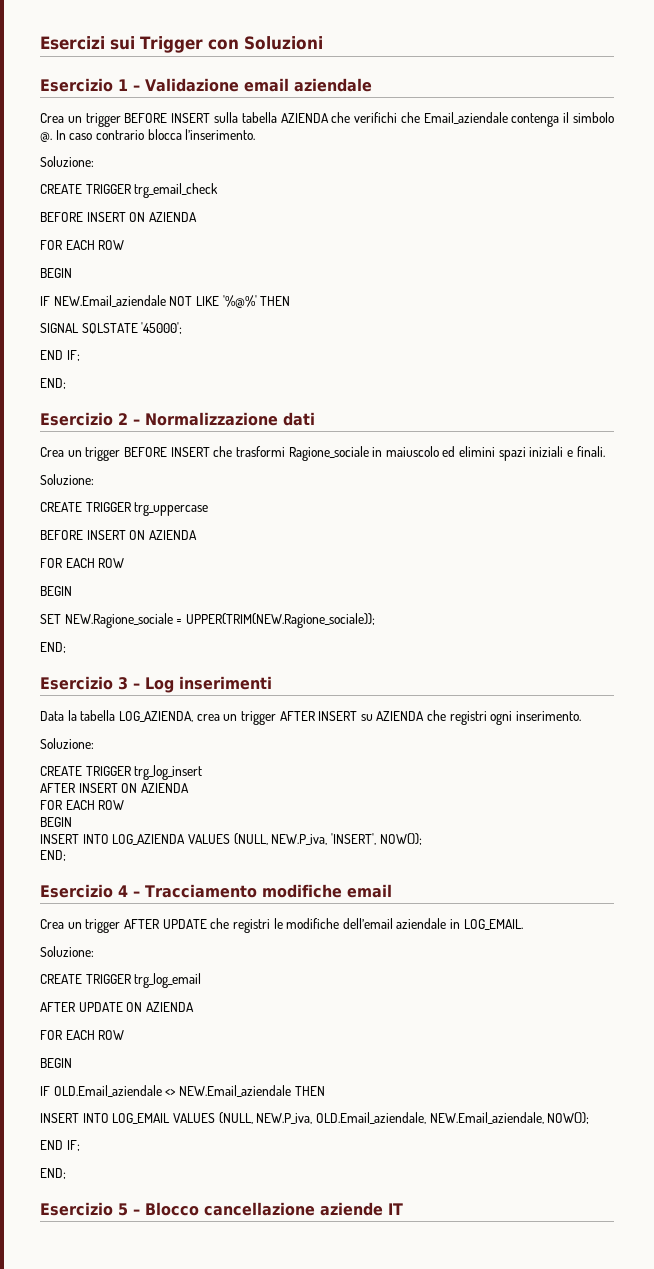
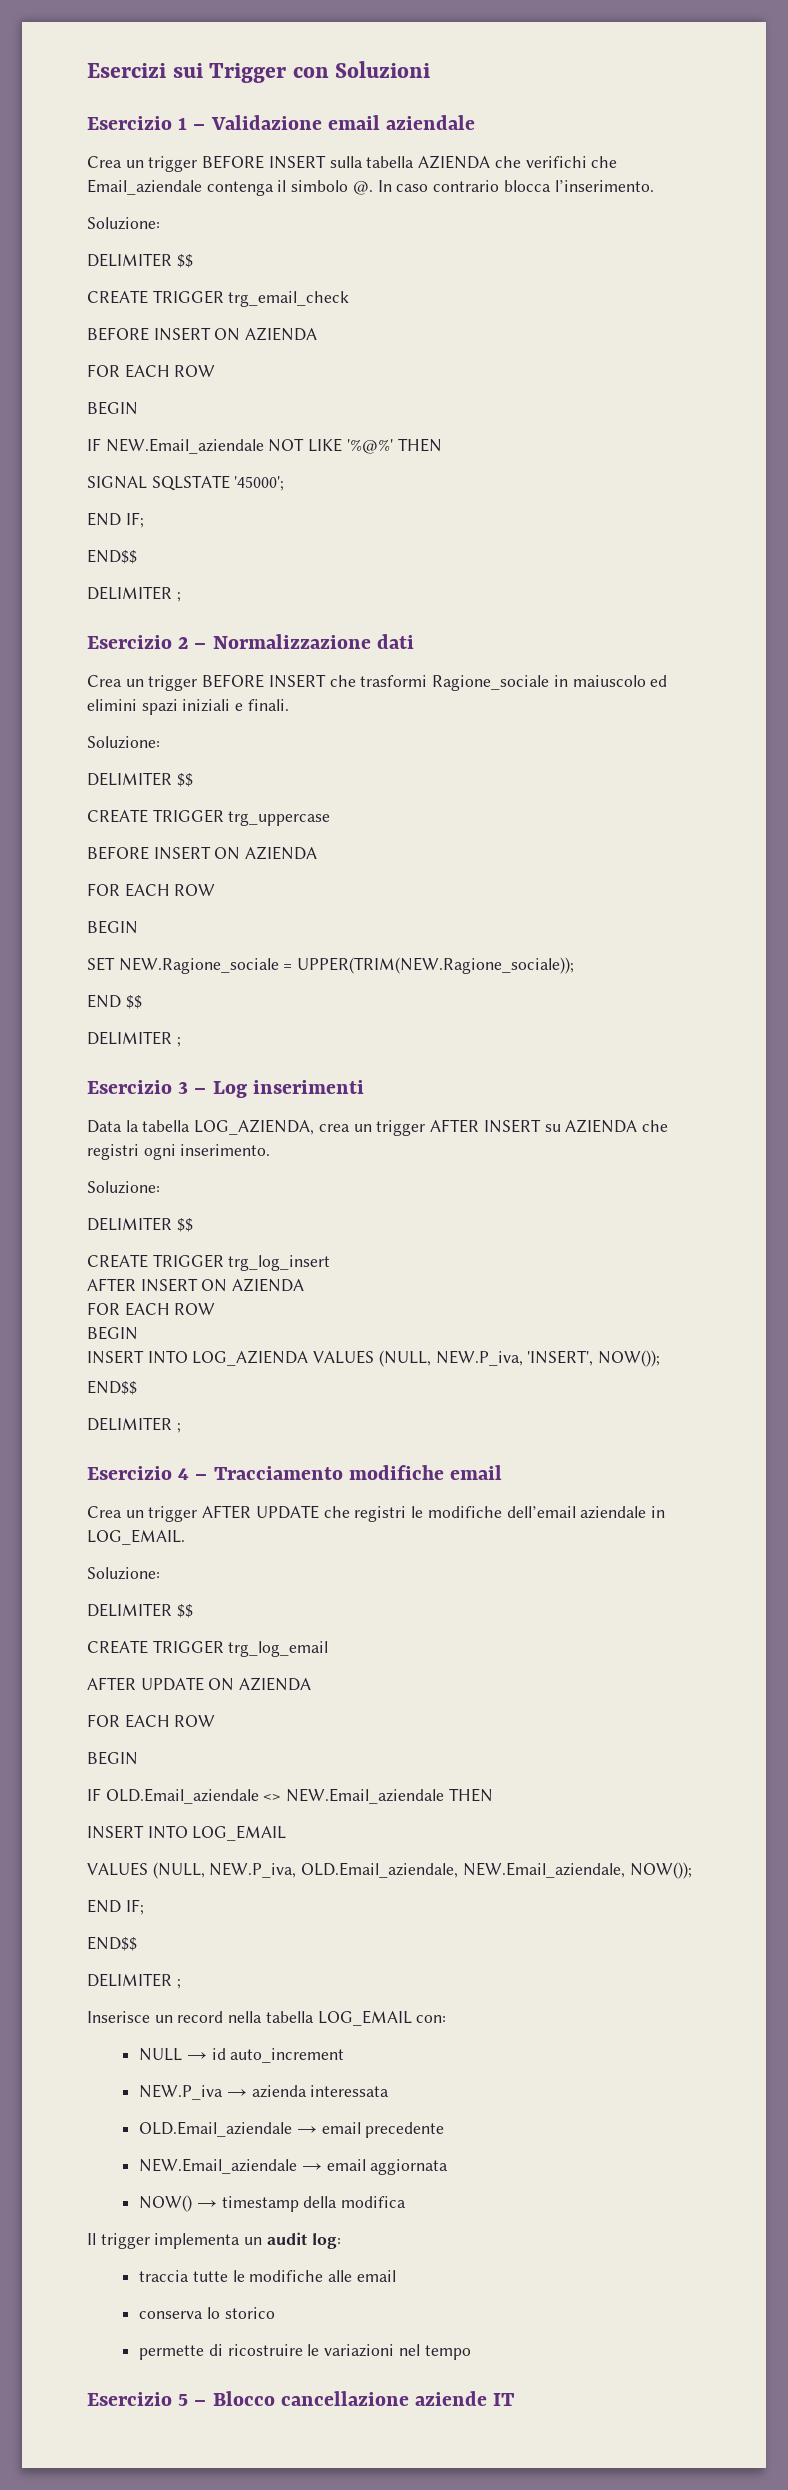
  In caso contrario blocca l’inserimento.
  Soluzione:
+ DELIMITER $$
  SIGNAL SQLSTATE '45000';
  END IF;
- END;
+ END$$
+ DELIMITER ;
  Crea un trigger BEFORE INSERT che trasformi Ragione_sociale in maiuscolo ed elimini spazi iniziali e finali.
  Soluzione:
+ DELIMITER $$
  SET NEW.Ragione_sociale = UPPER(TRIM(NEW.Ragione_sociale));
- END;
+ END $$
+ DELIMITER ;
  Data la tabella LOG_AZIENDA, crea un trigger AFTER INSERT su AZIENDA che registri ogni inserimento.
  Soluzione:
+ DELIMITER $$
  INSERT INTO LOG_AZIENDA VALUES (NULL, NEW.P_iva, 'INSERT', NOW());
- END;
+ END$$
+ DELIMITER ;
  Crea un trigger AFTER UPDATE che registri le modifiche dell’email aziendale in LOG_EMAIL.
  Soluzione:
+ DELIMITER $$
- INSERT INTO LOG_EMAIL VALUES (NULL, NEW.P_iva, OLD.Email_aziendale, NEW.Email_aziendale, NOW());
+ INSERT INTO LOG_EMAIL
+ VALUES (NULL, NEW.P_iva, OLD.Email_aziendale, NEW.Email_aziendale, NOW());
  END IF;
- END;
+ END$$
+ DELIMITER ;
+ Inserisce un record nella tabella LOG_EMAIL con:
+ NULL → id auto_increment
+ NEW.P_iva → azienda interessata
+ OLD.Email_aziendale → email precedente
+ NEW.Email_aziendale → email aggiornata
+ NOW() → timestamp della modifica
+ Il trigger implementa un audit log:
+ traccia tutte le modifiche alle email
+ conserva lo storico
+ permette di ricostruire le variazioni nel tempo

